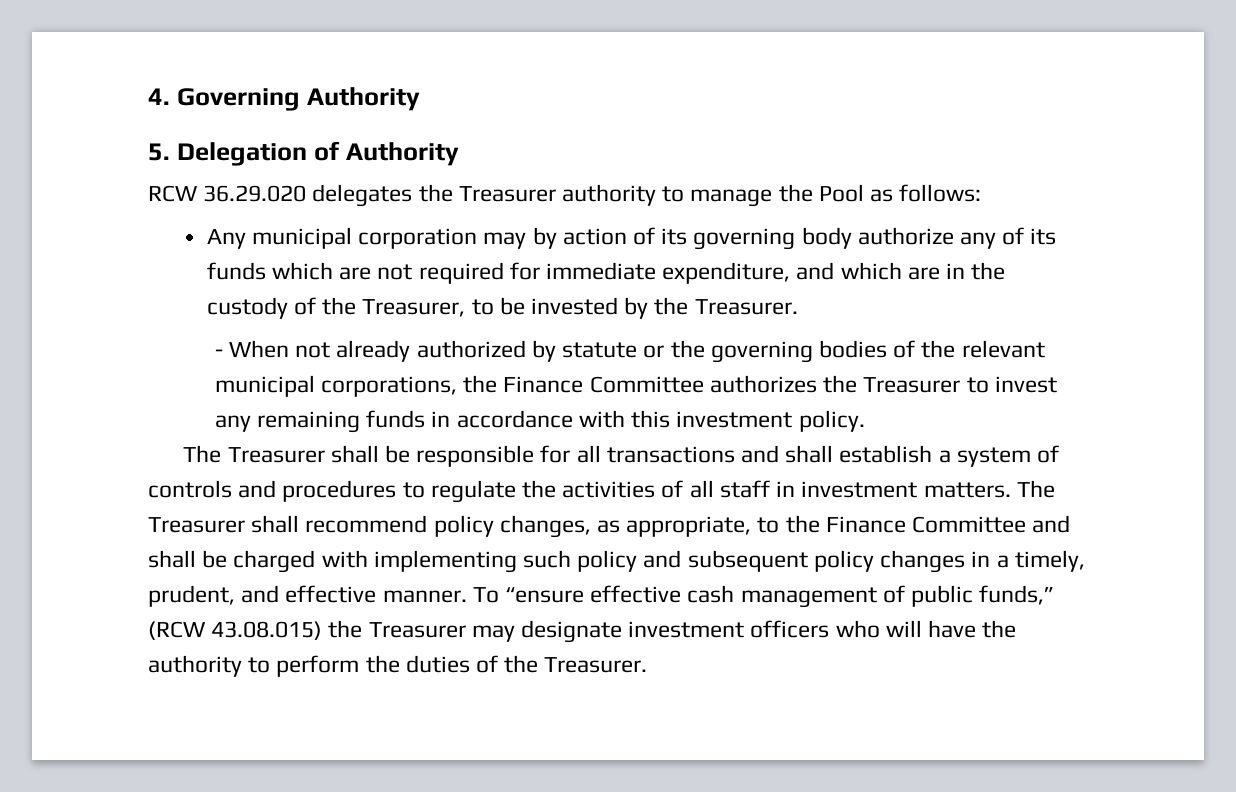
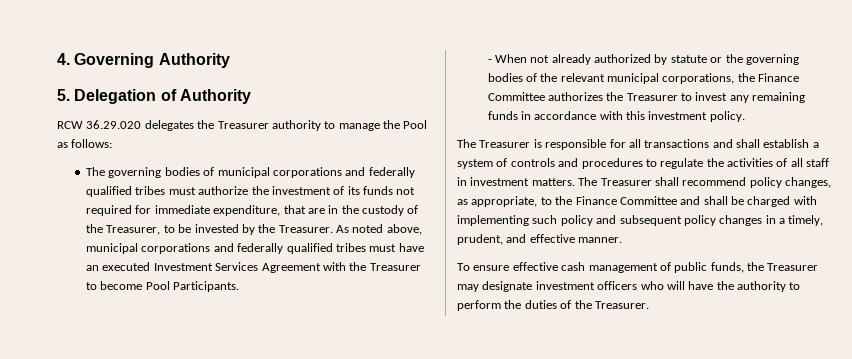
- Any municipal corporation may by action of its governing body authorize any of its funds which are not required for immediate expenditure, and which are in the custody of the Treasurer, to be invested by the Treasurer.
+ The governing bodies of municipal corporations and federally qualified tribes must authorize the investment of its funds not required for immediate expenditure, that are in the custody of the Treasurer, to be invested by the Treasurer. As noted above, municipal corporations and federally qualified tribes must have an executed Investment Services Agreement with the Treasurer to become Pool Participants.
- The Treasurer shall be responsible for all transactions and shall establish a system of controls and procedures to regulate the activities of all staff in investment matters.
+ The Treasurer is responsible for all transactions and shall establish a system of controls and procedures to regulate the activities of all staff in investment matters.
- The Treasurer shall recommend policy changes, as appropriate, to the Finance Committee and shall be charged with implementing such policy and subsequent policy changes in a timely, prudent, and effective manner. To “ensure effective cash management of public funds,” (RCW 43.08.015) the Treasurer may designate investment officers who will have the authority to perform the duties of the Treasurer.
+ The Treasurer shall recommend policy changes, as appropriate, to the Finance Committee and shall be charged with implementing such policy and subsequent policy changes in a timely, prudent, and effective manner.
+ To ensure effective cash management of public funds, the Treasurer may designate investment officers who will have the authority to perform the duties of the Treasurer.

